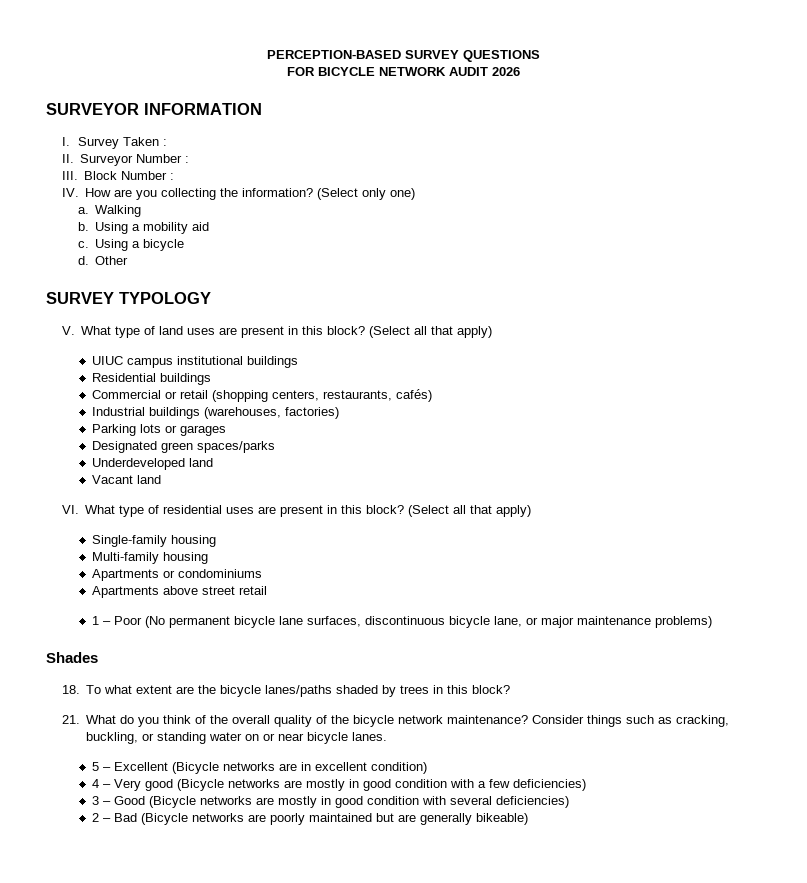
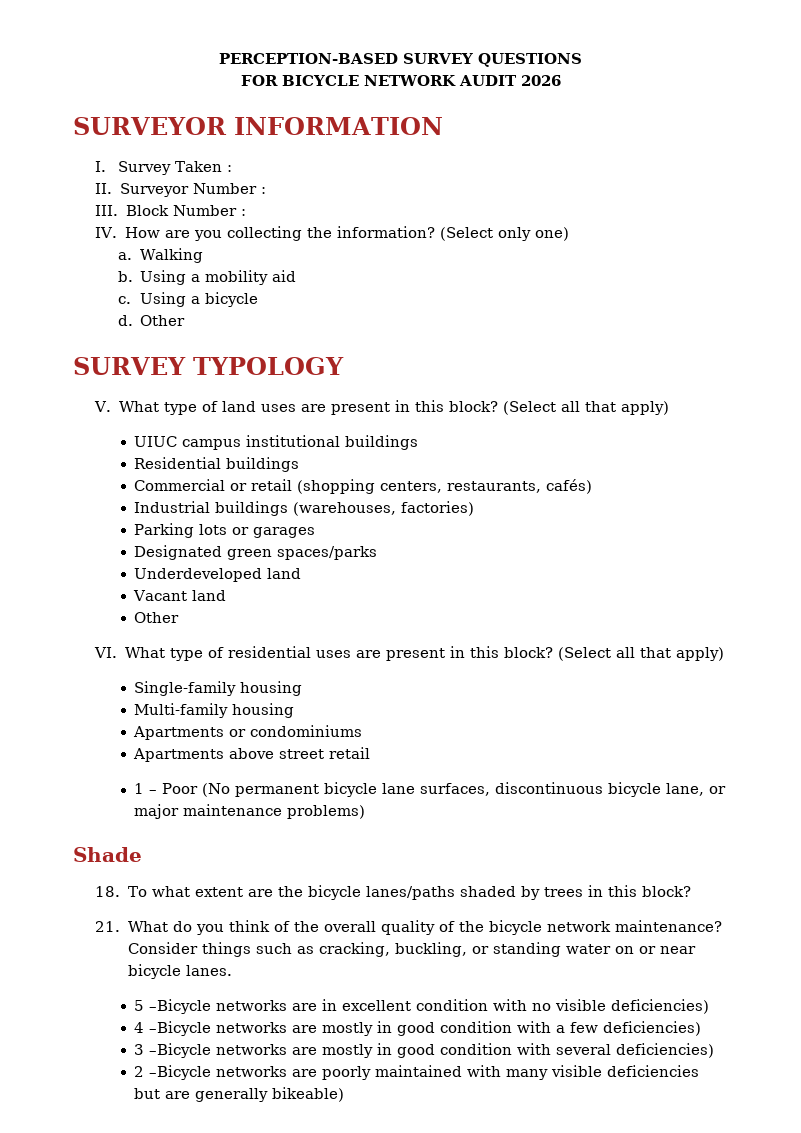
  Vacant land
+ Other
- Shades
+ Shade
- 5 – Excellent (Bicycle networks are in excellent condition)
- 4 – Very good (Bicycle networks are mostly in good condition with a few deficiencies)
+ 5 –Bicycle networks are in excellent condition with no visible deficiencies)
+ 4 –Bicycle networks are mostly in good condition with a few deficiencies)
- 3 – Good (Bicycle networks are mostly in good condition with several deficiencies)
+ 3 –Bicycle networks are mostly in good condition with several deficiencies)
- 2 – Bad (Bicycle networks are poorly maintained but are generally bikeable)
+ 2 –Bicycle networks are poorly maintained with many visible deficiencies but are generally bikeable)

